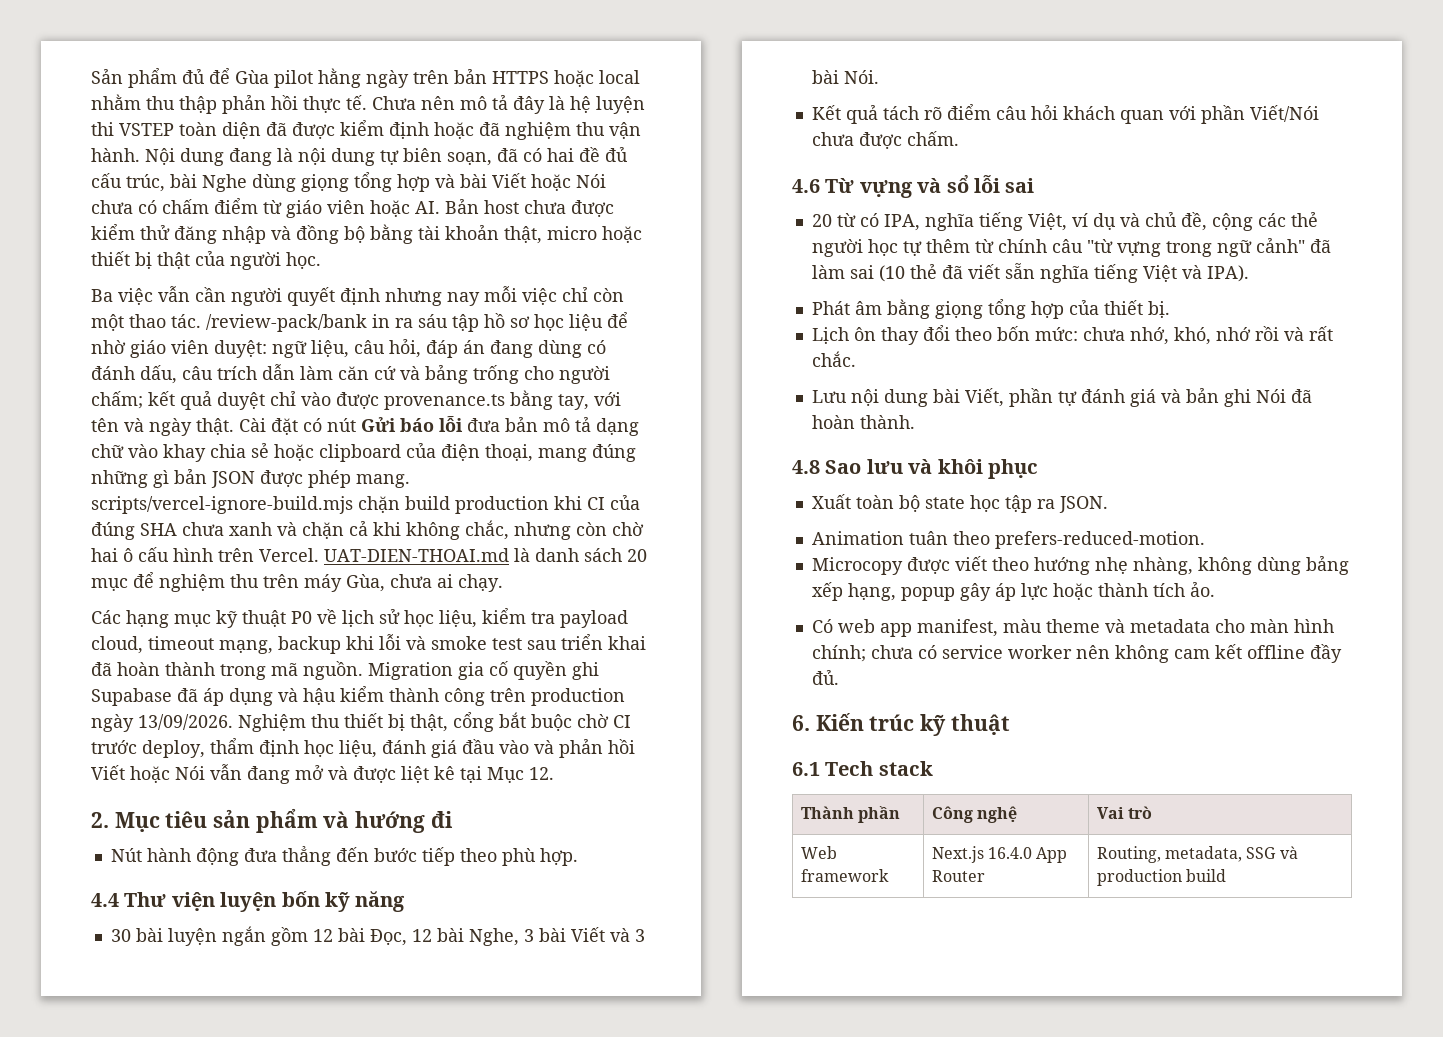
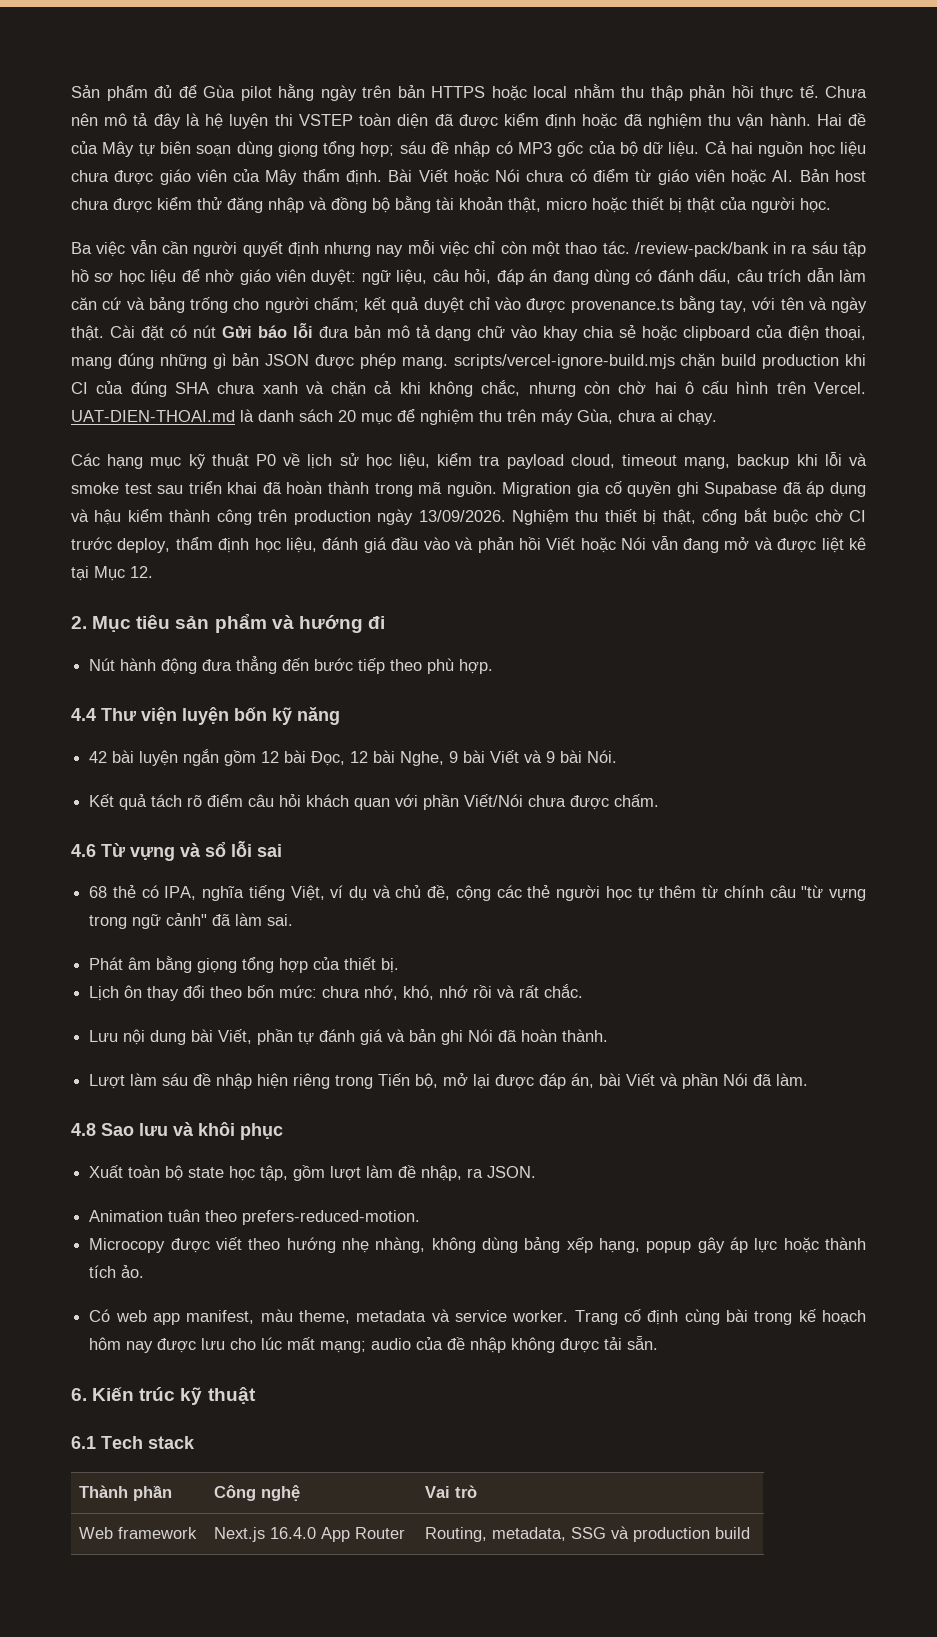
- Nội dung đang là nội dung tự biên soạn, đã có hai đề đủ cấu trúc, bài Nghe dùng giọng tổng hợp và bài Viết hoặc Nói chưa có chấm điểm từ giáo viên hoặc AI. Bản host chưa được kiểm thử đăng nhập và đồng bộ bằng tài khoản thật, micro hoặc thiết bị thật của người học.
+ Hai đề của Mây tự biên soạn dùng giọng tổng hợp; sáu đề nhập có MP3 gốc của bộ dữ liệu. Cả hai nguồn học liệu chưa được giáo viên của Mây thẩm định. Bài Viết hoặc Nói chưa có điểm từ giáo viên hoặc AI. Bản host chưa được kiểm thử đăng nhập và đồng bộ bằng tài khoản thật, micro hoặc thiết bị thật của người học.
- 30 bài luyện ngắn gồm 12 bài Đọc, 12 bài Nghe, 3 bài Viết và 3 bài Nói.
+ 42 bài luyện ngắn gồm 12 bài Đọc, 12 bài Nghe, 9 bài Viết và 9 bài Nói.
- 20 từ có IPA, nghĩa tiếng Việt, ví dụ và chủ đề, cộng các thẻ người học tự thêm từ chính câu "từ vựng trong ngữ cảnh" đã làm sai (10 thẻ đã viết sẵn nghĩa tiếng Việt và IPA).
+ 68 thẻ có IPA, nghĩa tiếng Việt, ví dụ và chủ đề, cộng các thẻ người học tự thêm từ chính câu "từ vựng trong ngữ cảnh" đã làm sai.
+ Lượt làm sáu đề nhập hiện riêng trong Tiến bộ, mở lại được đáp án, bài Viết và phần Nói đã làm.
- Xuất toàn bộ state học tập ra JSON.
+ Xuất toàn bộ state học tập, gồm lượt làm đề nhập, ra JSON.
- Có web app manifest, màu theme và metadata cho màn hình chính; chưa có service worker nên không cam kết offline đầy đủ.
+ Có web app manifest, màu theme, metadata và service worker. Trang cố định cùng bài trong kế hoạch hôm nay được lưu cho lúc mất mạng; audio của đề nhập không được tải sẵn.

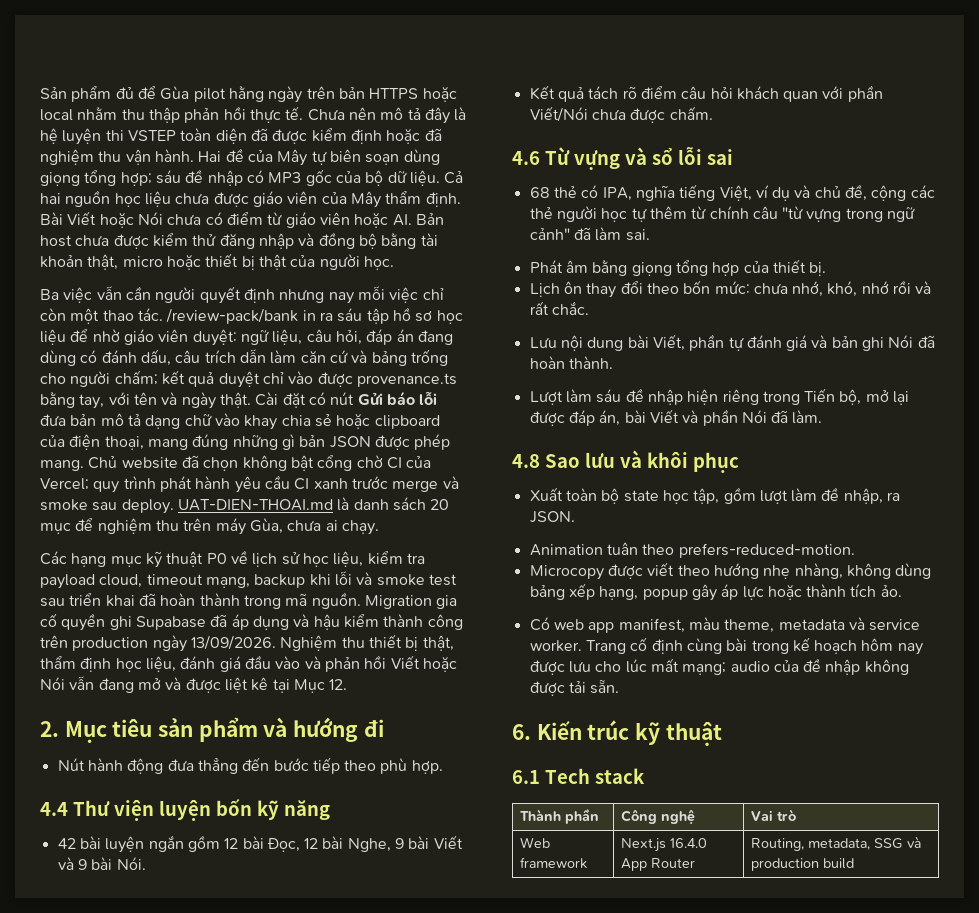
- Cài đặt có nút Gửi báo lỗi đưa bản mô tả dạng chữ vào khay chia sẻ hoặc clipboard của điện thoại, mang đúng những gì bản JSON được phép mang. scripts/vercel-ignore-build.mjs chặn build production khi CI của đúng SHA chưa xanh và chặn cả khi không chắc, nhưng còn chờ hai ô cấu hình trên Vercel.
+ Cài đặt có nút Gửi báo lỗi đưa bản mô tả dạng chữ vào khay chia sẻ hoặc clipboard của điện thoại, mang đúng những gì bản JSON được phép mang. Chủ website đã chọn không bật cổng chờ CI của Vercel; quy trình phát hành yêu cầu CI xanh trước merge và smoke sau deploy.
- Nghiệm thu thiết bị thật, cổng bắt buộc chờ CI trước deploy, thẩm định học liệu, đánh giá đầu vào và phản hồi Viết hoặc Nói vẫn đang mở và được liệt kê tại Mục 12.
+ Nghiệm thu thiết bị thật, thẩm định học liệu, đánh giá đầu vào và phản hồi Viết hoặc Nói vẫn đang mở và được liệt kê tại Mục 12.

